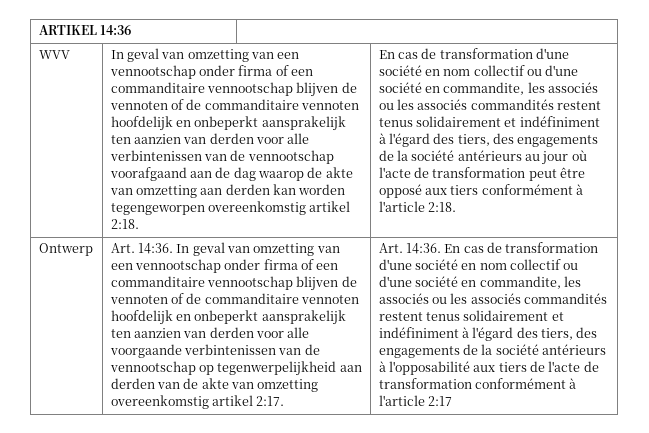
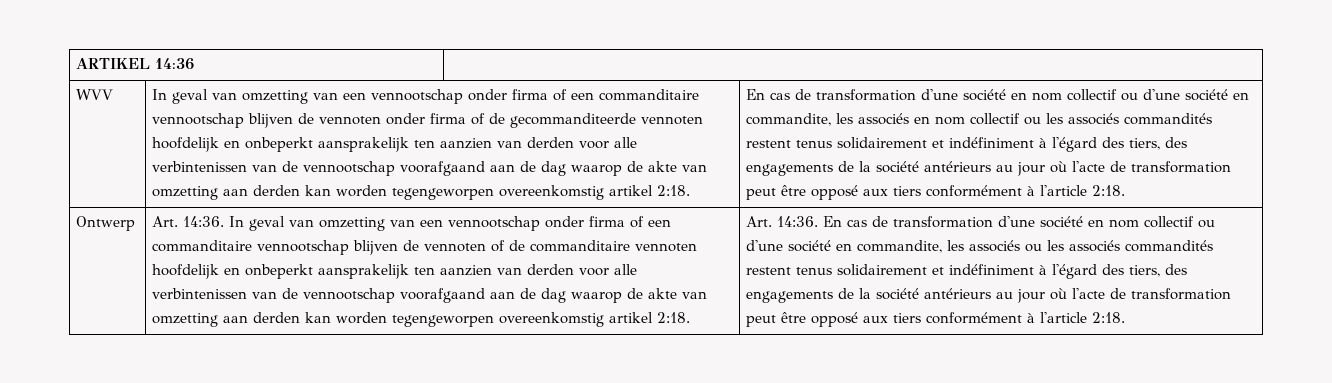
- In geval van omzetting van een vennootschap onder firma of een commanditaire vennootschap blijven de vennoten of de commanditaire vennoten hoofdelijk en onbeperkt aansprakelijk ten aanzien van derden voor alle verbintenissen van de vennootschap voorafgaand aan de dag waarop de akte van omzetting aan derden kan worden tegengeworpen overeenkomstig artikel 2:18.
+ In geval van omzetting van een vennootschap onder firma of een commanditaire vennootschap blijven de vennoten onder firma of de gecommanditeerde vennoten hoofdelijk en onbeperkt aansprakelijk ten aanzien van derden voor alle verbintenissen van de vennootschap voorafgaand aan de dag waarop de akte van omzetting aan derden kan worden tegengeworpen overeenkomstig artikel 2:18.
- En cas de transformation d'une société en nom collectif ou d'une société en commandite, les associés ou les associés commandités restent tenus solidairement et indéfiniment à l'égard des tiers, des engagements de la société antérieurs au jour où l'acte de transformation peut être opposé aux tiers conformément à l'article 2:18.
+ En cas de transformation d'une société en nom collectif ou d'une société en commandite, les associés en nom collectif ou les associés commandités restent tenus solidairement et indéfiniment à l'égard des tiers, des engagements de la société antérieurs au jour où l'acte de transformation peut être opposé aux tiers conformément à l'article 2:18.
- In geval van omzetting van een vennootschap onder firma of een commanditaire vennootschap blijven de vennoten of de commanditaire vennoten hoofdelijk en onbeperkt aansprakelijk ten aanzien van derden voor alle voorgaande verbintenissen van de vennootschap op tegenwerpelijkheid aan derden van de akte van omzetting overeenkomstig artikel 2:17.
+ In geval van omzetting van een vennootschap onder firma of een commanditaire vennootschap blijven de vennoten of de commanditaire vennoten hoofdelijk en onbeperkt aansprakelijk ten aanzien van derden voor alle verbintenissen van de vennootschap voorafgaand aan de dag waarop de akte van omzetting aan derden kan worden tegengeworpen overeenkomstig artikel 2:18.
- En cas de transformation d'une société en nom collectif ou d'une société en commandite, les associés ou les associés commandités restent tenus solidairement et indéfiniment à l'égard des tiers, des engagements de la société antérieurs à l'opposabilité aux tiers de l'acte de transformation conformément à l'article 2:17
+ En cas de transformation d'une société en nom collectif ou d'une société en commandite, les associés ou les associés commandités restent tenus solidairement et indéfiniment à l'égard des tiers, des engagements de la société antérieurs au jour où l'acte de transformation peut être opposé aux tiers conformément à l'article 2:18.

